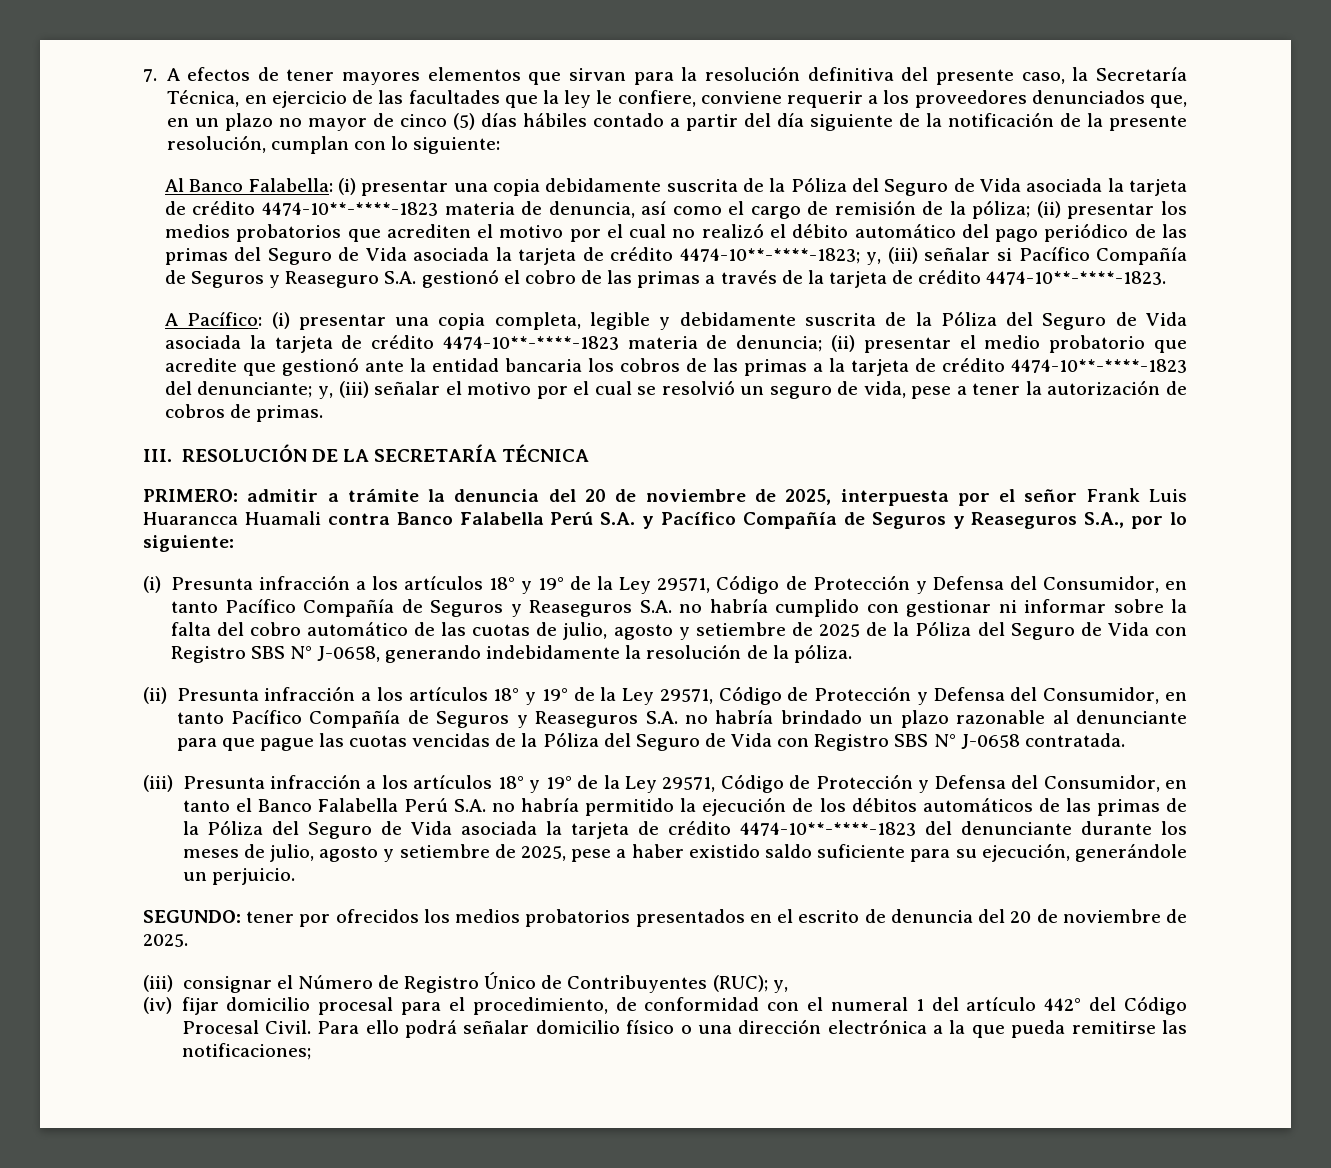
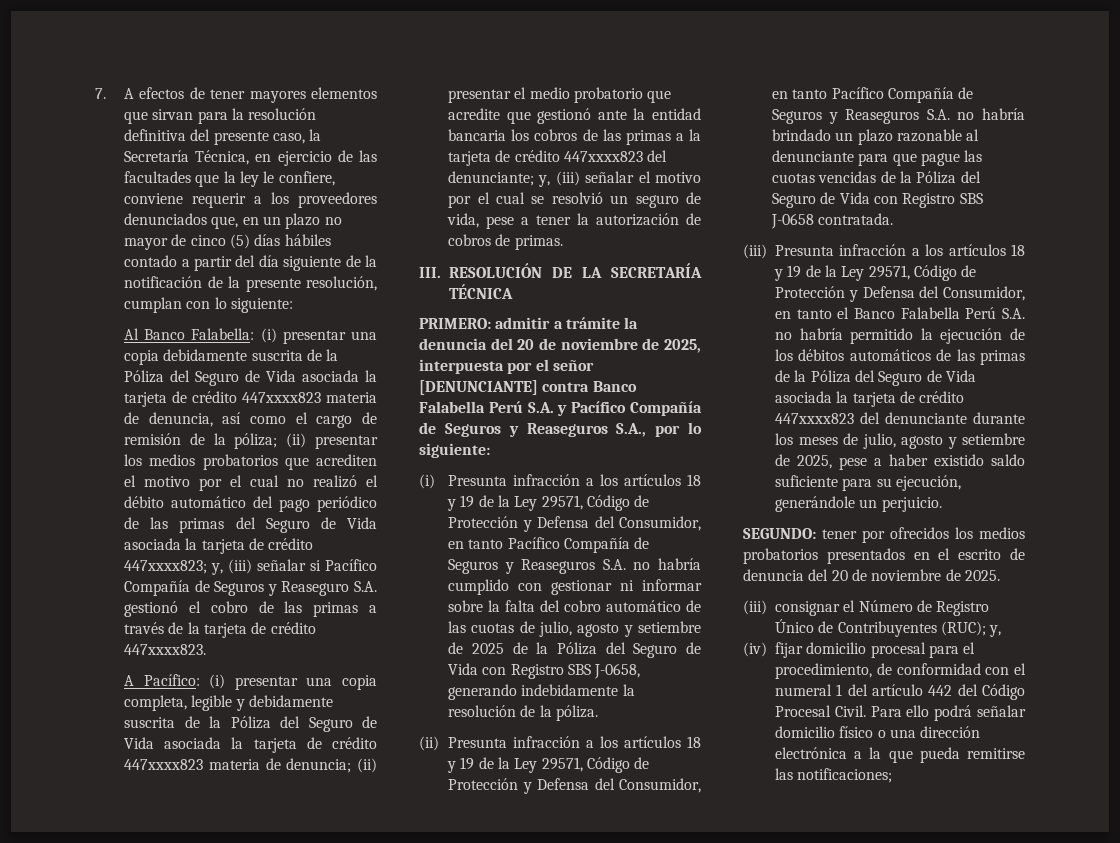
- (i) presentar una copia debidamente suscrita de la Póliza del Seguro de Vida asociada la tarjeta de crédito 4474-10**-****-1823 materia de denuncia, así como el cargo de remisión de la póliza;
+ (i) presentar una copia debidamente suscrita de la Póliza del Seguro de Vida asociada la tarjeta de crédito 447xxxx823 materia de denuncia, así como el cargo de remisión de la póliza;
- (ii) presentar los medios probatorios que acrediten el motivo por el cual no realizó el débito automático del pago periódico de las primas del Seguro de Vida asociada la tarjeta de crédito 4474-10**-****-1823;
+ (ii) presentar los medios probatorios que acrediten el motivo por el cual no realizó el débito automático del pago periódico de las primas del Seguro de Vida asociada la tarjeta de crédito 447xxxx823;
- y, (iii) señalar si Pacífico Compañía de Seguros y Reaseguro S.A. gestionó el cobro de las primas a través de la tarjeta de crédito 4474-10**-****-1823.
+ y, (iii) señalar si Pacífico Compañía de Seguros y Reaseguro S.A. gestionó el cobro de las primas a través de la tarjeta de crédito 447xxxx823.
- (i) presentar una copia completa, legible y debidamente suscrita de la Póliza del Seguro de Vida asociada la tarjeta de crédito 4474-10**-****-1823 materia de denuncia;
+ (i) presentar una copia completa, legible y debidamente suscrita de la Póliza del Seguro de Vida asociada la tarjeta de crédito 447xxxx823 materia de denuncia;
- (ii) presentar el medio probatorio que acredite que gestionó ante la entidad bancaria los cobros de las primas a la tarjeta de crédito 4474-10**-****-1823 del denunciante;
+ (ii) presentar el medio probatorio que acredite que gestionó ante la entidad bancaria los cobros de las primas a la tarjeta de crédito 447xxxx823 del denunciante;
- PRIMERO: admitir a trámite la denuncia del 20 de noviembre de 2025, interpuesta por el señor Frank Luis Huarancca Huamali contra Banco Falabella Perú S.A. y Pacífico Compañía de Seguros y Reaseguros S.A., por lo siguiente:
+ PRIMERO: admitir a trámite la denuncia del 20 de noviembre de 2025, interpuesta por el señor [DENUNCIANTE] contra Banco Falabella Perú S.A. y Pacífico Compañía de Seguros y Reaseguros S.A., por lo siguiente:
- (i) Presunta infracción a los artículos 18° y 19° de la Ley 29571, Código de Protección y Defensa del Consumidor, en tanto Pacífico Compañía de Seguros y Reaseguros S.A. no habría cumplido con gestionar ni informar sobre la falta del cobro automático de las cuotas de julio, agosto y setiembre de 2025 de la Póliza del Seguro de Vida con Registro SBS N° J-0658, generando indebidamente la resolución de la póliza.
+ (i) Presunta infracción a los artículos 18 y 19 de la Ley 29571, Código de Protección y Defensa del Consumidor, en tanto Pacífico Compañía de Seguros y Reaseguros S.A. no habría cumplido con gestionar ni informar sobre la falta del cobro automático de las cuotas de julio, agosto y setiembre de 2025 de la Póliza del Seguro de Vida con Registro SBS J-0658, generando indebidamente la resolución de la póliza.
- (ii) Presunta infracción a los artículos 18° y 19° de la Ley 29571, Código de Protección y Defensa del Consumidor, en tanto Pacífico Compañía de Seguros y Reaseguros S.A. no habría brindado un plazo razonable al denunciante para que pague las cuotas vencidas de la Póliza del Seguro de Vida con Registro SBS N° J-0658 contratada.
+ (ii) Presunta infracción a los artículos 18 y 19 de la Ley 29571, Código de Protección y Defensa del Consumidor, en tanto Pacífico Compañía de Seguros y Reaseguros S.A. no habría brindado un plazo razonable al denunciante para que pague las cuotas vencidas de la Póliza del Seguro de Vida con Registro SBS J-0658 contratada.
- (iii) Presunta infracción a los artículos 18° y 19° de la Ley 29571, Código de Protección y Defensa del Consumidor, en tanto el Banco Falabella Perú S.A. no habría permitido la ejecución de los débitos automáticos de las primas de la Póliza del Seguro de Vida asociada la tarjeta de crédito 4474-10**-****-1823 del denunciante durante los meses de julio, agosto y setiembre de 2025, pese a haber existido saldo suficiente para su ejecución, generándole un perjuicio.
+ (iii) Presunta infracción a los artículos 18 y 19 de la Ley 29571, Código de Protección y Defensa del Consumidor, en tanto el Banco Falabella Perú S.A. no habría permitido la ejecución de los débitos automáticos de las primas de la Póliza del Seguro de Vida asociada la tarjeta de crédito 447xxxx823 del denunciante durante los meses de julio, agosto y setiembre de 2025, pese a haber existido saldo suficiente para su ejecución, generándole un perjuicio.
- (iv) fijar domicilio procesal para el procedimiento, de conformidad con el numeral 1 del artículo 442° del Código Procesal Civil.
+ (iv) fijar domicilio procesal para el procedimiento, de conformidad con el numeral 1 del artículo 442 del Código Procesal Civil.

